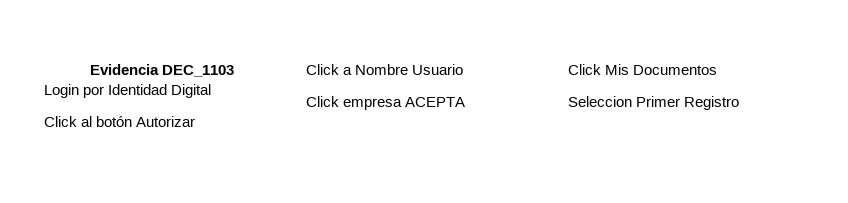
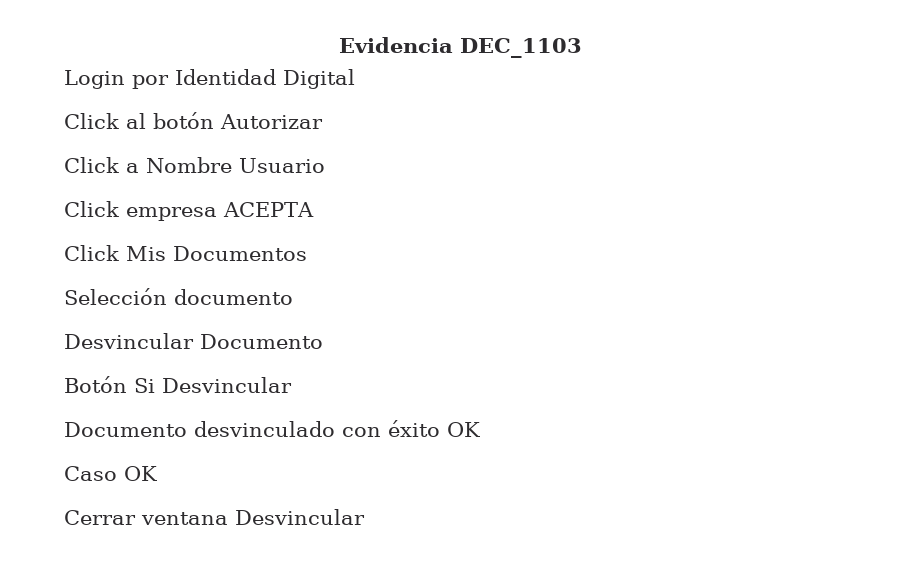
- Seleccion Primer Registro
+ Selección documento
+ Desvincular Documento
+ Botón Si Desvincular
+ Documento desvinculado con éxito OK
+ Caso OK
+ Cerrar ventana Desvincular

